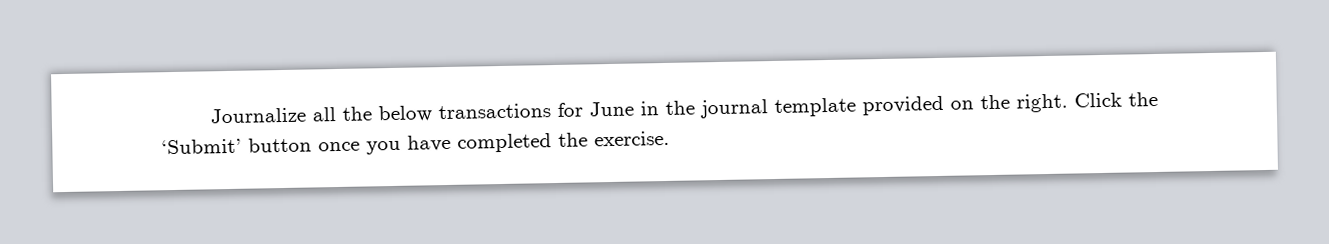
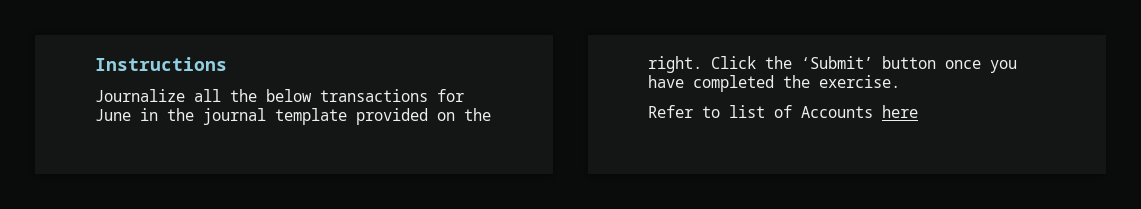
+ Instructions
+ Refer to list of Accounts here

